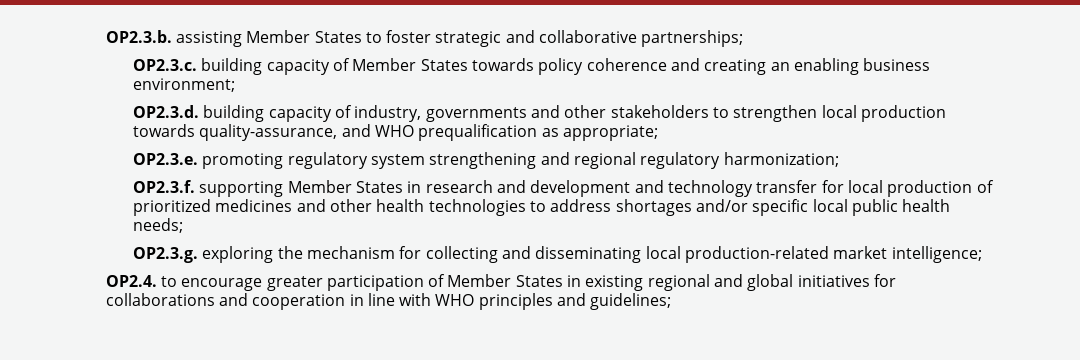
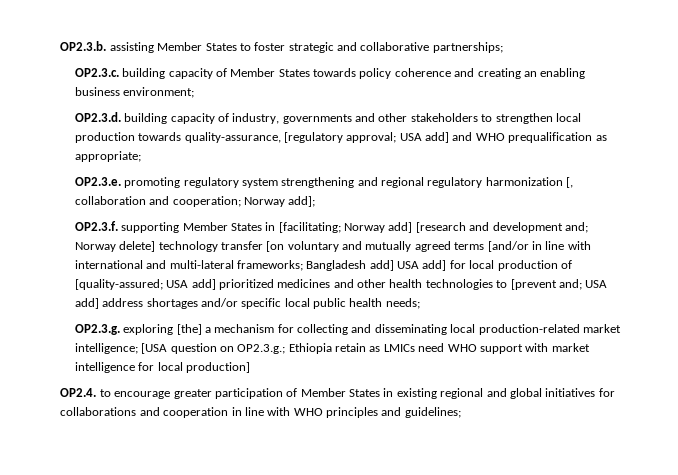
- OP2.3.d. building capacity of industry, governments and other stakeholders to strengthen local production towards quality-assurance, and WHO prequalification as appropriate;
+ OP2.3.d. building capacity of industry, governments and other stakeholders to strengthen local production towards quality-assurance, [regulatory approval; USA add] and WHO prequalification as appropriate;
- OP2.3.e. promoting regulatory system strengthening and regional regulatory harmonization;
+ OP2.3.e. promoting regulatory system strengthening and regional regulatory harmonization [, collaboration and cooperation; Norway add];
- OP2.3.f. supporting Member States in research and development and technology transfer for local production of prioritized medicines and other health technologies to address shortages and/or specific local public health needs;
+ OP2.3.f. supporting Member States in [facilitating; Norway add] [research and development and; Norway delete] technology transfer [on voluntary and mutually agreed terms [and/or in line with international and multi-lateral frameworks; Bangladesh add] USA add] for local production of [quality-assured; USA add] prioritized medicines and other health technologies to [prevent and; USA add] address shortages and/or specific local public health needs;
- OP2.3.g. exploring the mechanism for collecting and disseminating local production-related market intelligence;
+ OP2.3.g. exploring [the] a mechanism for collecting and disseminating local production-related market intelligence; [USA question on OP2.3.g.; Ethiopia retain as LMICs need WHO support with market intelligence for local production]

